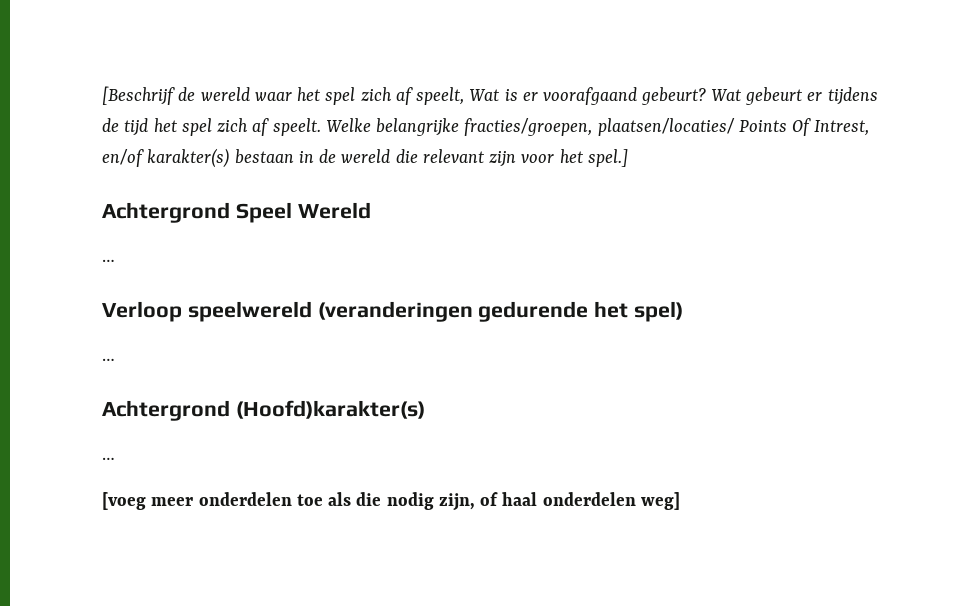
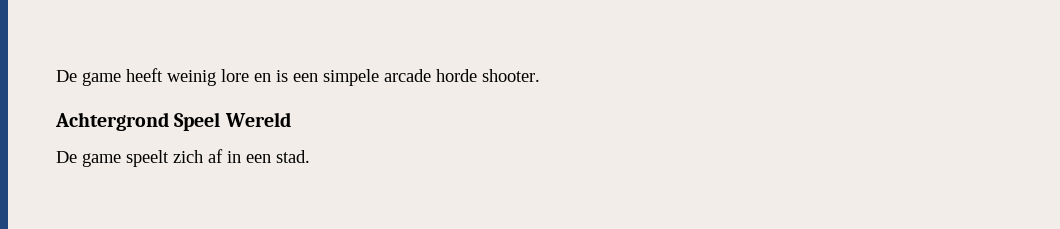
- [Beschrijf de wereld waar het spel zich af speelt, Wat is er voorafgaand gebeurt? Wat gebeurt er tijdens de tijd het spel zich af speelt. Welke belangrijke fracties/groepen, plaatsen/locaties/ Points Of Intrest, en/of karakter(s) bestaan in de wereld die relevant zijn voor het spel.]
+ De game heeft weinig lore en is een simpele arcade horde shooter.
  Achtergrond Speel Wereld
- …
- Verloop speelwereld (veranderingen gedurende het spel)
- …
- Achtergrond (Hoofd)karakter(s)
- …
- [voeg meer onderdelen toe als die nodig zijn, of haal onderdelen weg]
+ De game speelt zich af in een stad.

